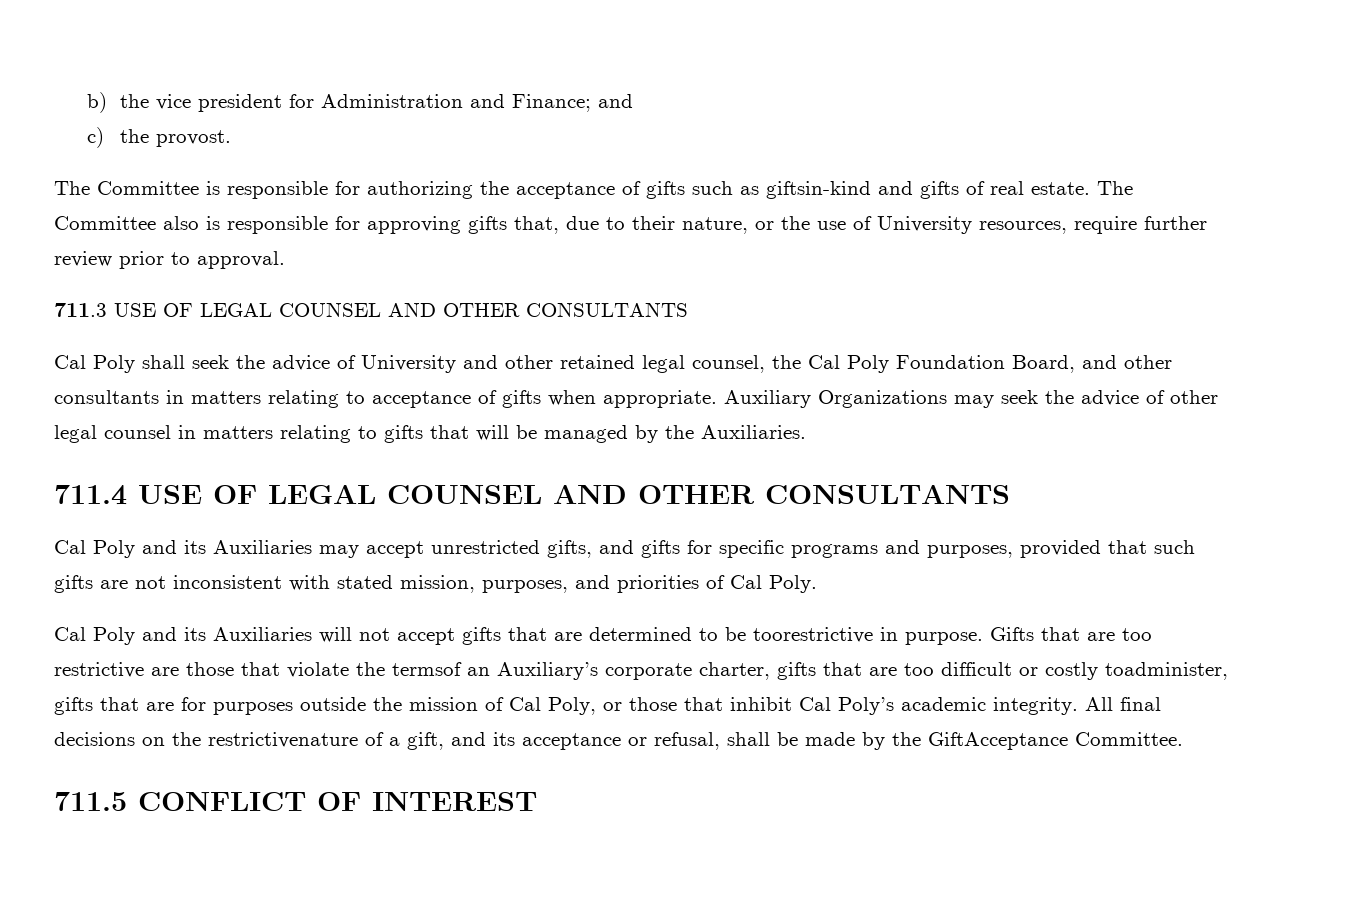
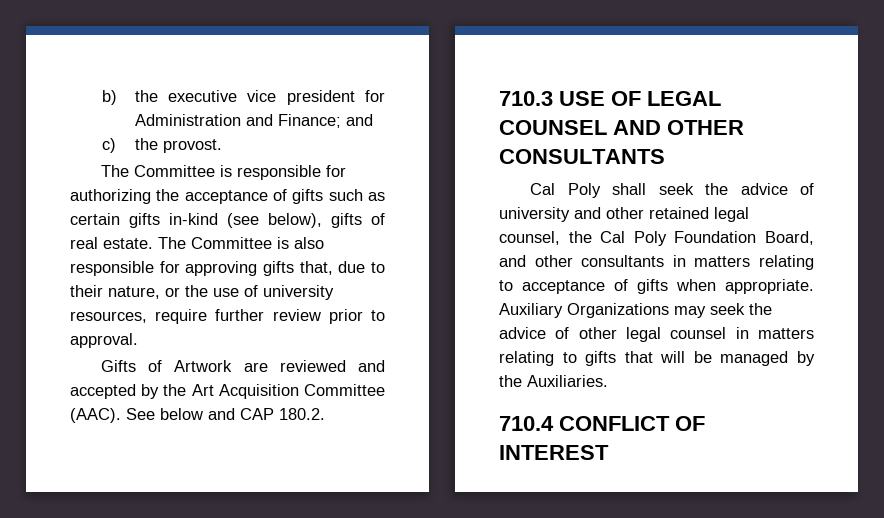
- b) the vice president for Administration and Finance; and
+ b) the executive vice president for Administration and Finance; and
- The Committee is responsible for authorizing the acceptance of gifts such as giftsin-kind and gifts of real estate.
+ The Committee is responsible for authorizing the acceptance of gifts such as certain gifts in-kind (see below), gifts of real estate.
- The Committee also is responsible for approving gifts that, due to their nature, or the use of University resources, require further review prior to approval.
+ The Committee is also responsible for approving gifts that, due to their nature, or the use of university resources, require further review prior to approval.
- 711.3 USE OF LEGAL COUNSEL AND OTHER CONSULTANTS
+ Gifts of Artwork are reviewed and accepted by the Art Acquisition Committee (AAC). See below and CAP 180.2.
+ 710.3 USE OF LEGAL COUNSEL AND OTHER CONSULTANTS
- Cal Poly shall seek the advice of University and other retained legal counsel, the Cal Poly Foundation Board, and other consultants in matters relating to acceptance of gifts when appropriate.
+ Cal Poly shall seek the advice of university and other retained legal counsel, the Cal Poly Foundation Board, and other consultants in matters relating to acceptance of gifts when appropriate.
- 711.4 USE OF LEGAL COUNSEL AND OTHER CONSULTANTS
- Cal Poly and its Auxiliaries may accept unrestricted gifts, and gifts for specific programs and purposes, provided that such gifts are not inconsistent with stated mission, purposes, and priorities of Cal Poly.
- Cal Poly and its Auxiliaries will not accept gifts that are determined to be toorestrictive in purpose. Gifts that are too restrictive are those that violate the termsof an Auxiliary’s corporate charter, gifts that are too difficult or costly toadminister, gifts that are for purposes outside the mission of Cal Poly, or those that inhibit Cal Poly’s academic integrity. All final decisions on the restrictivenature of a gift, and its acceptance or refusal, shall be made by the GiftAcceptance Committee.
- 711.5 CONFLICT OF INTEREST
+ 710.4 CONFLICT OF INTEREST

